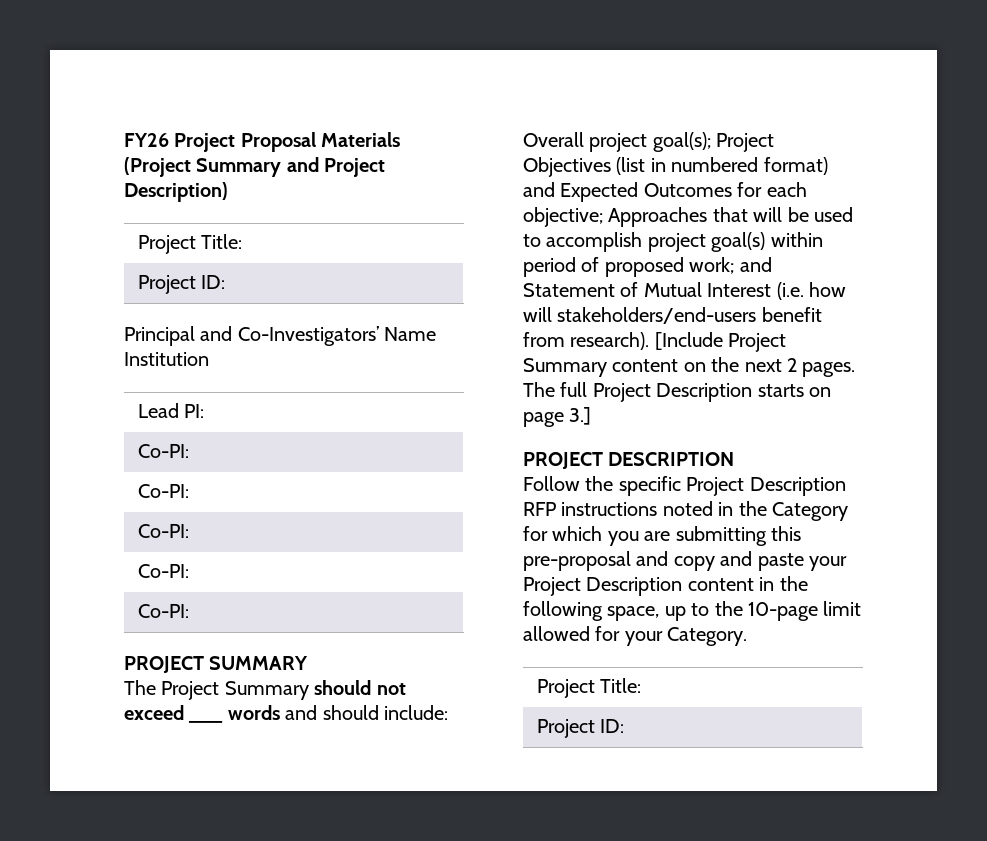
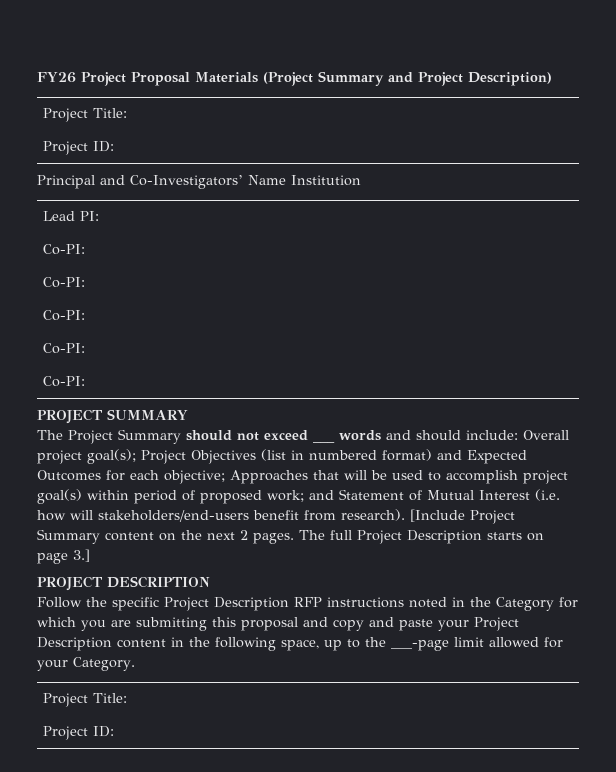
- Follow the specific Project Description RFP instructions noted in the Category for which you are submitting this pre-proposal and copy and paste your Project Description content in the following space, up to the 10-page limit allowed for your Category.
+ Follow the specific Project Description RFP instructions noted in the Category for which you are submitting this proposal and copy and paste your Project Description content in the following space, up to the ___-page limit allowed for your Category.

